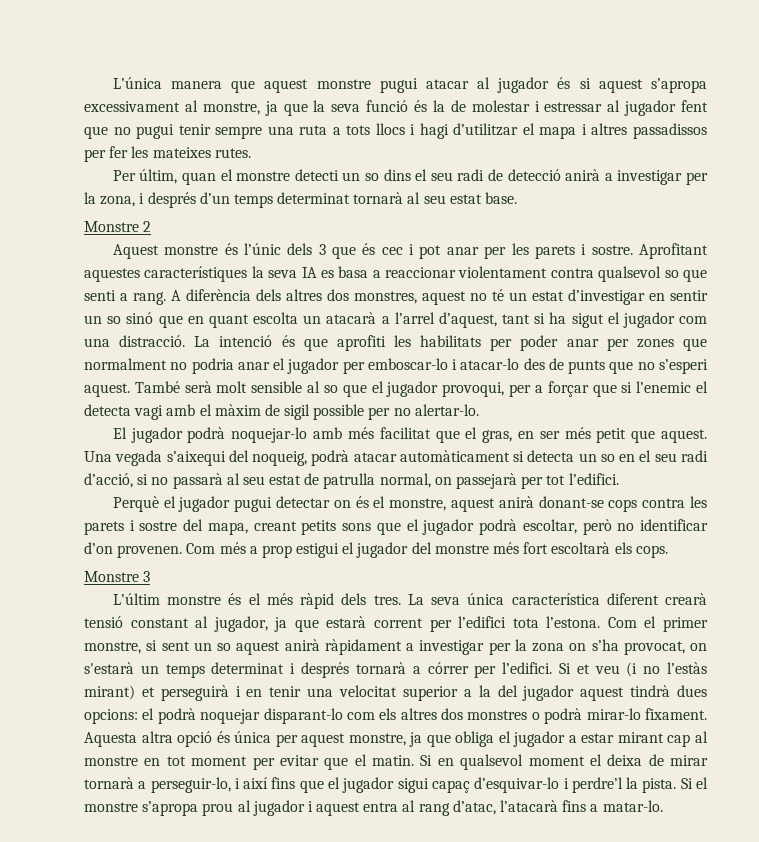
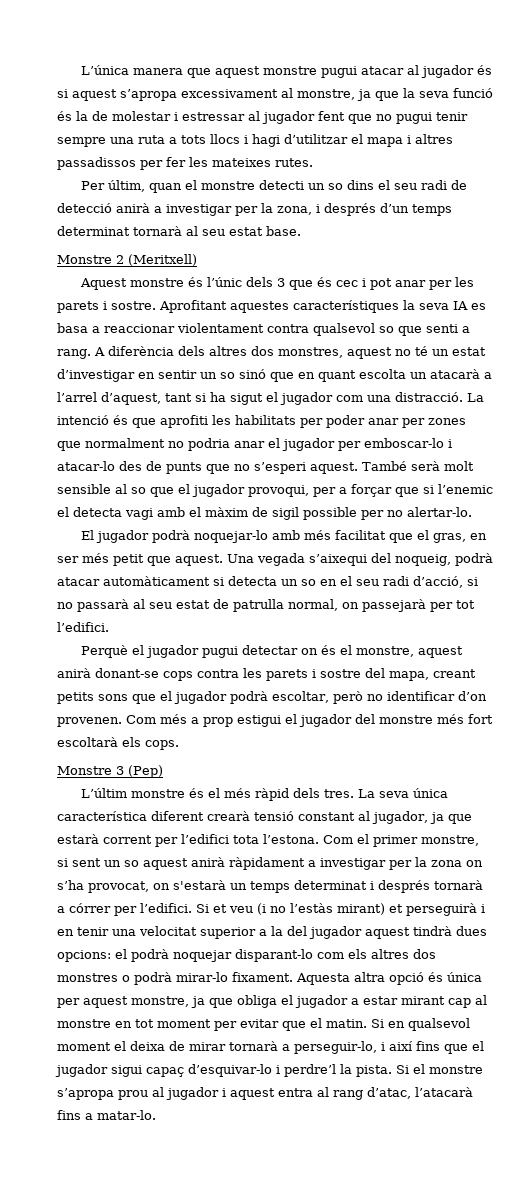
- Monstre 2
+ Monstre 2 (Meritxell)
- Monstre 3
+ Monstre 3 (Pep)

